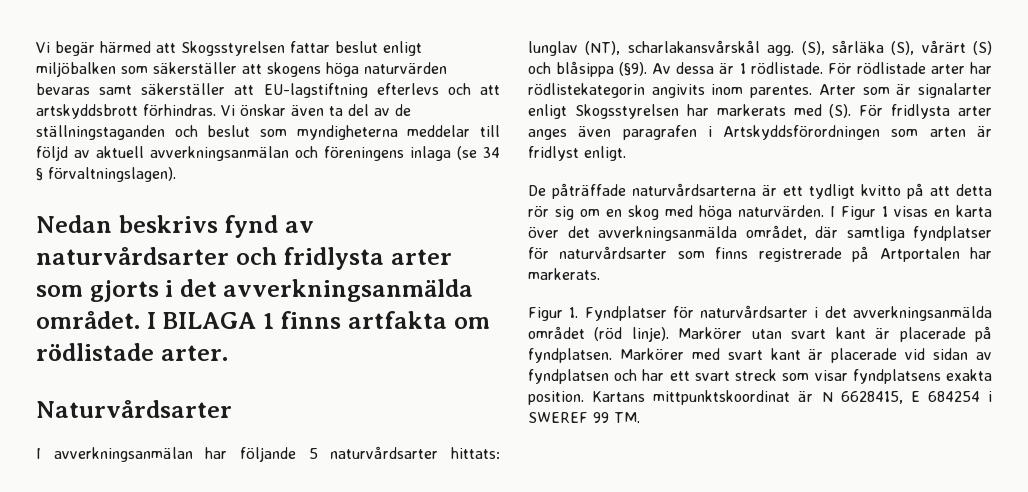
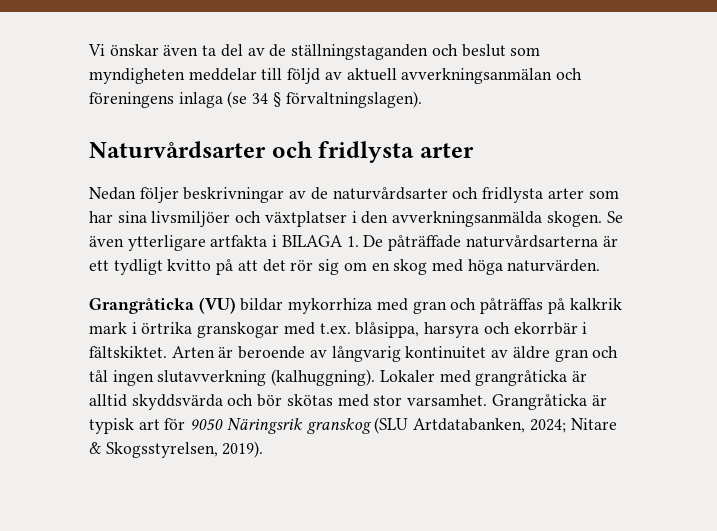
- Vi begär härmed att Skogsstyrelsen fattar beslut enligt miljöbalken som säkerställer att skogens höga naturvärden bevaras samt säkerställer att EU-lagstiftning efterlevs och att artskyddsbrott förhindras. Vi önskar även ta del av de ställningstaganden och beslut som myndigheterna meddelar till följd av aktuell avverkningsanmälan och föreningens inlaga (se 34 § förvaltningslagen).
+ Vi önskar även ta del av de ställningstaganden och beslut som myndigheten meddelar till följd av aktuell avverkningsanmälan och föreningens inlaga (se 34 § förvaltningslagen).
- Nedan beskrivs fynd av naturvårdsarter och fridlysta arter som gjorts i det avverkningsanmälda området. I BILAGA 1 finns artfakta om rödlistade arter.
- Naturvårdsarter
- I avverkningsanmälan har följande 5 naturvårdsarter hittats: lunglav (NT), scharlakansvårskål agg. (S), sårläka (S), vårärt (S) och blåsippa (§9). Av dessa är 1 rödlistade. För rödlistade arter har rödlistekategorin angivits inom parentes. Arter som är signalarter enligt Skogsstyrelsen har markerats med (S). För fridlysta arter anges även paragrafen i Artskyddsförordningen som arten är fridlyst enligt.
- De påträffade naturvårdsarterna är ett tydligt kvitto på att detta rör sig om en skog med höga naturvärden. I Figur 1 visas en karta över det avverkningsanmälda området, där samtliga fyndplatser för naturvårdsarter som finns registrerade på Artportalen har markerats.
- Figur 1. Fyndplatser för naturvårdsarter i det avverkningsanmälda området (röd linje). Markörer utan svart kant är placerade på fyndplatsen. Markörer med svart kant är placerade vid sidan av fyndplatsen och har ett svart streck som visar fyndplatsens exakta position. Kartans mittpunktskoordinat är N 6628415, E 684254 i SWEREF 99 TM.
+ Naturvårdsarter och fridlysta arter
+ Nedan följer beskrivningar av de naturvårdsarter och fridlysta arter som har sina livsmiljöer och växtplatser i den avverkningsanmälda skogen. Se även ytterligare artfakta i BILAGA 1. De påträffade naturvårdsarterna är ett tydligt kvitto på att det rör sig om en skog med höga naturvärden.
+ Grangråticka (VU) bildar mykorrhiza med gran och påträffas på kalkrik mark i örtrika granskogar med t.ex. blåsippa, harsyra och ekorrbär i fältskiktet. Arten är beroende av långvarig kontinuitet av äldre gran och tål ingen slutavverkning (kalhuggning). Lokaler med grangråticka är alltid skyddsvärda och bör skötas med stor varsamhet. Grangråticka är typisk art för 9050 Näringsrik granskog (SLU Artdatabanken, 2024; Nitare & Skogsstyrelsen, 2019).

